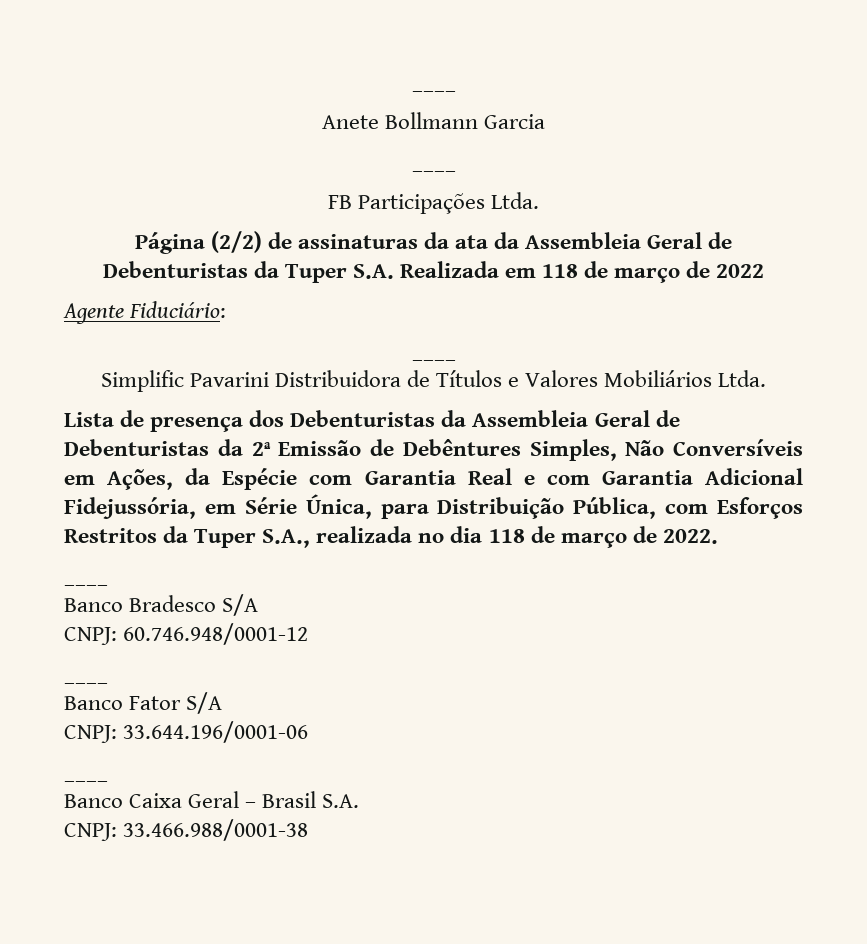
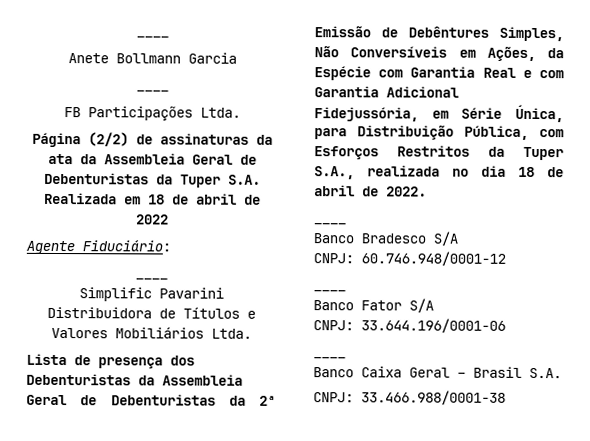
- Página (2/2) de assinaturas da ata da Assembleia Geral de Debenturistas da Tuper S.A. Realizada em 118 de março de 2022
+ Página (2/2) de assinaturas da ata da Assembleia Geral de Debenturistas da Tuper S.A. Realizada em 18 de abril de 2022
- Lista de presença dos Debenturistas da Assembleia Geral de Debenturistas da 2ª Emissão de Debêntures Simples, Não Conversíveis em Ações, da Espécie com Garantia Real e com Garantia Adicional Fidejussória, em Série Única, para Distribuição Pública, com Esforços Restritos da Tuper S.A., realizada no dia 118 de março de 2022.
+ Lista de presença dos Debenturistas da Assembleia Geral de Debenturistas da 2ª Emissão de Debêntures Simples, Não Conversíveis em Ações, da Espécie com Garantia Real e com Garantia Adicional Fidejussória, em Série Única, para Distribuição Pública, com Esforços Restritos da Tuper S.A., realizada no dia 18 de abril de 2022.

